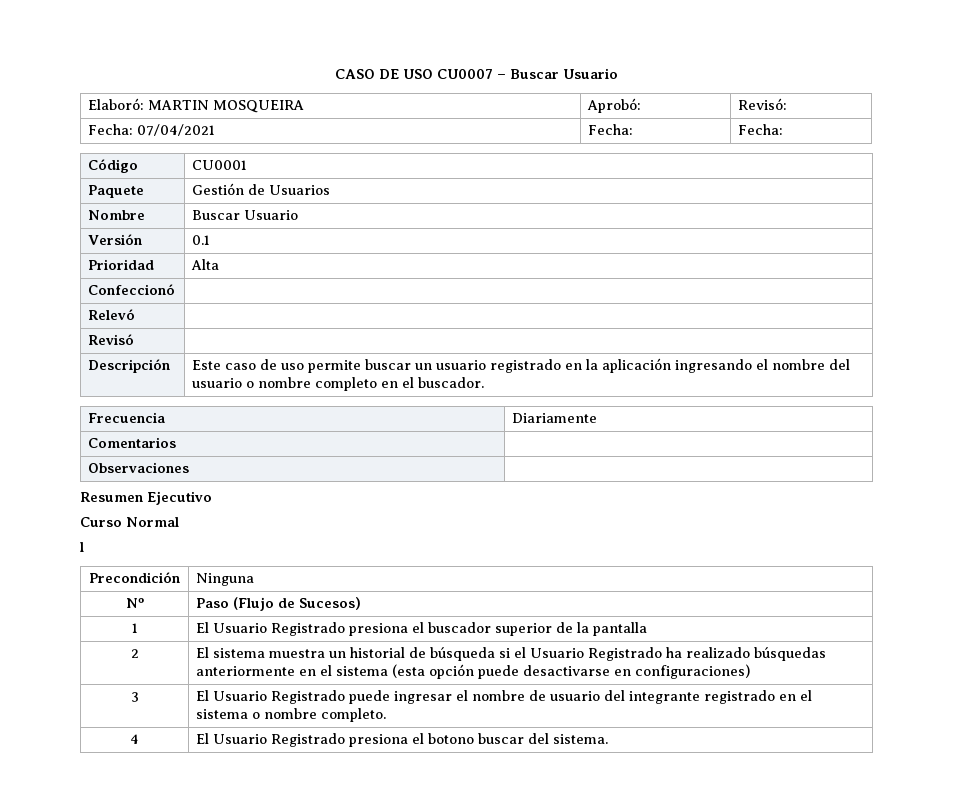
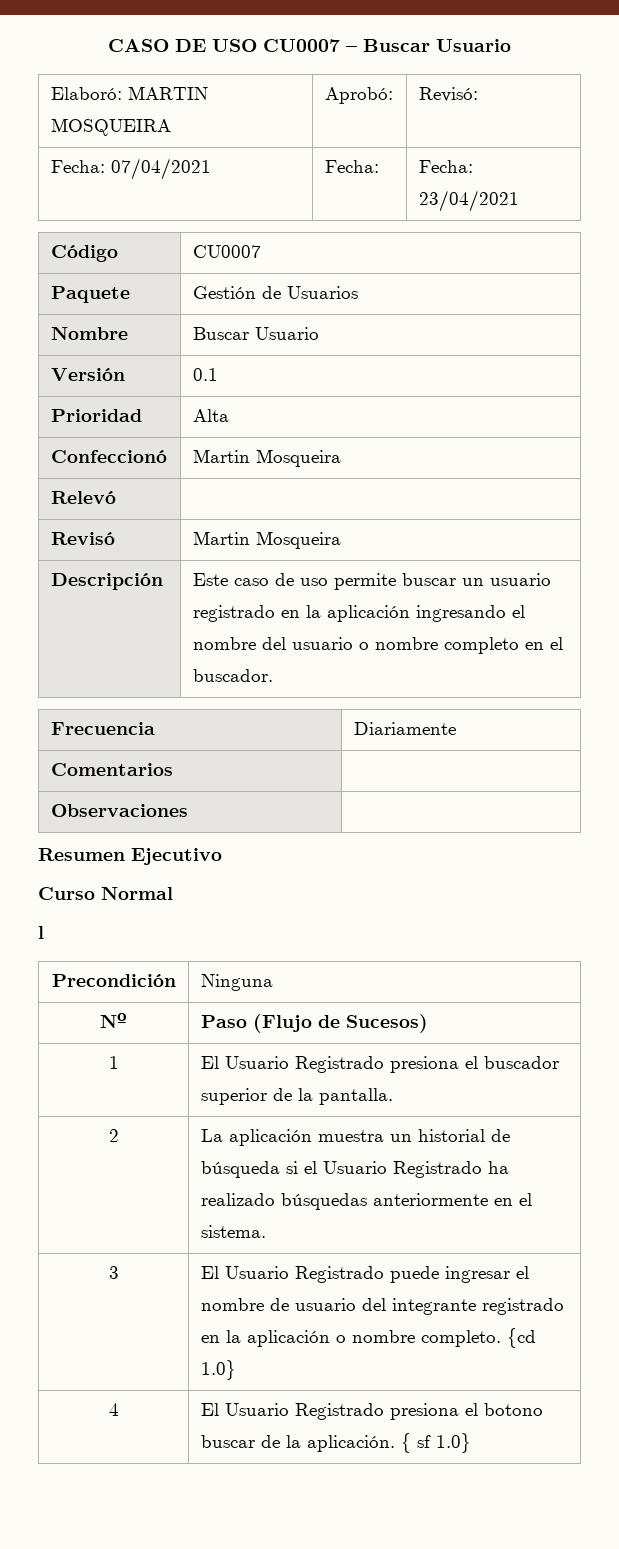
- Fecha: 07/04/2021 | Fecha: | Fecha:
+ Fecha: 07/04/2021 | Fecha: | Fecha: 23/04/2021
- Código | CU0001
+ Código | CU0007
- Confeccionó |
+ Confeccionó | Martin Mosqueira
- Revisó |
+ Revisó | Martin Mosqueira
- 1 | El Usuario Registrado presiona el buscador superior de la pantalla
+ 1 | El Usuario Registrado presiona el buscador superior de la pantalla.
- 2 | El sistema muestra un historial de búsqueda si el Usuario Registrado ha realizado búsquedas anteriormente en el sistema (esta opción puede desactivarse en configuraciones)
+ 2 | La aplicación muestra un historial de búsqueda si el Usuario Registrado ha realizado búsquedas anteriormente en el sistema.
- 3 | El Usuario Registrado puede ingresar el nombre de usuario del integrante registrado en el sistema o nombre completo.
+ 3 | El Usuario Registrado puede ingresar el nombre de usuario del integrante registrado en la aplicación o nombre completo. {cd 1.0}
- 4 | El Usuario Registrado presiona el botono buscar del sistema.
+ 4 | El Usuario Registrado presiona el botono buscar de la aplicación. { sf 1.0}

